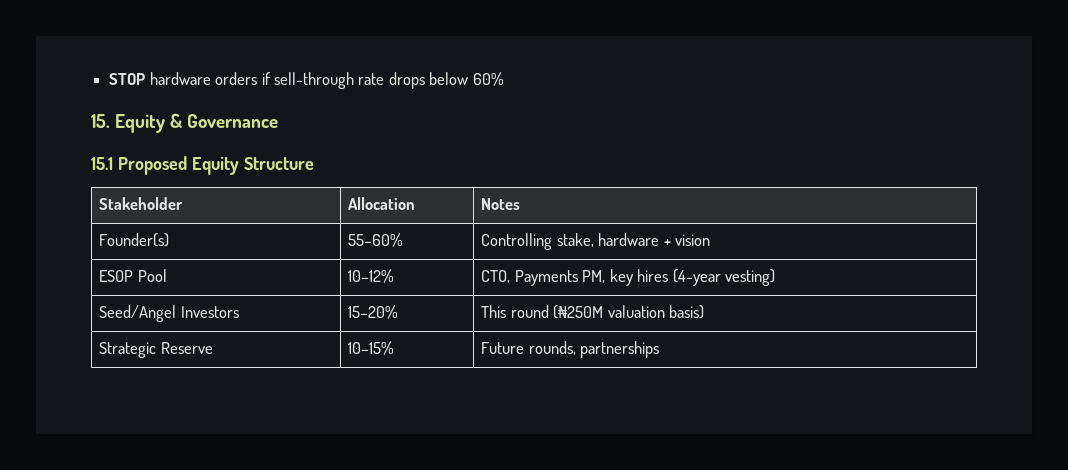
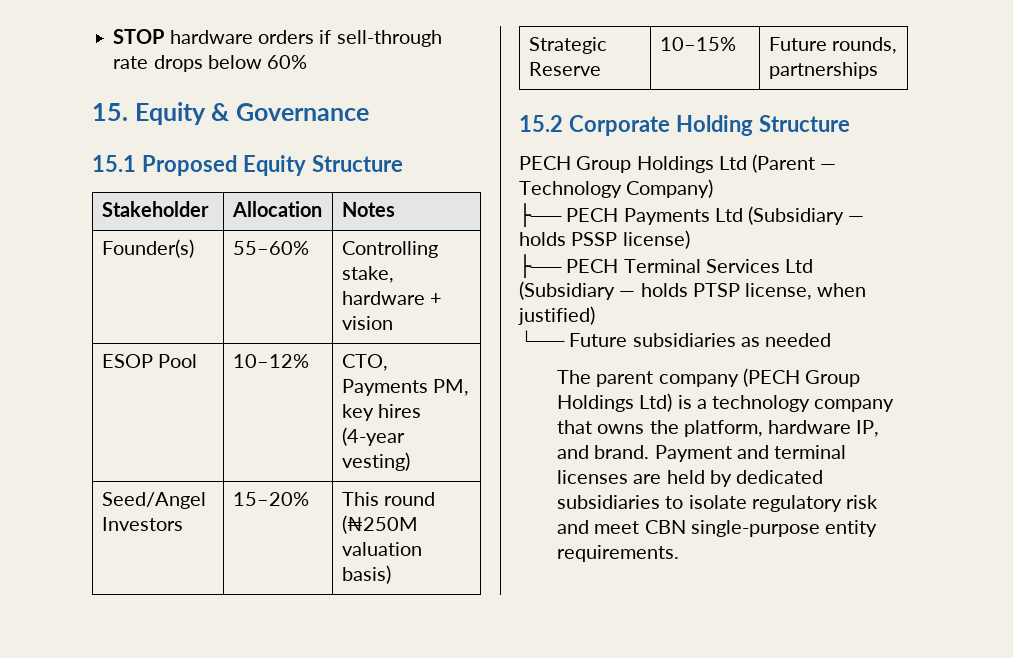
+ 15.2 Corporate Holding Structure
+ PECH Group Holdings Ltd (Parent — Technology Company)
+ ├── PECH Payments Ltd (Subsidiary — holds PSSP license)
+ ├── PECH Terminal Services Ltd (Subsidiary — holds PTSP license, when justified)
+ └── Future subsidiaries as needed
+ The parent company (PECH Group Holdings Ltd) is a technology company that owns the platform, hardware IP, and brand. Payment and terminal licenses are held by dedicated subsidiaries to isolate regulatory risk and meet CBN single-purpose entity requirements.

